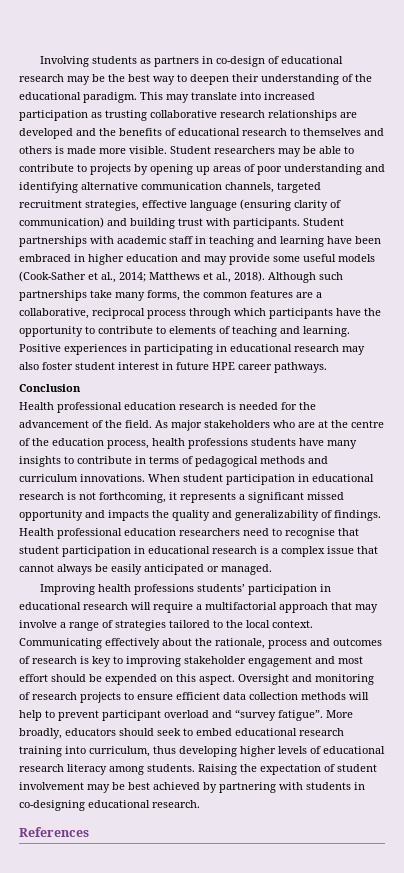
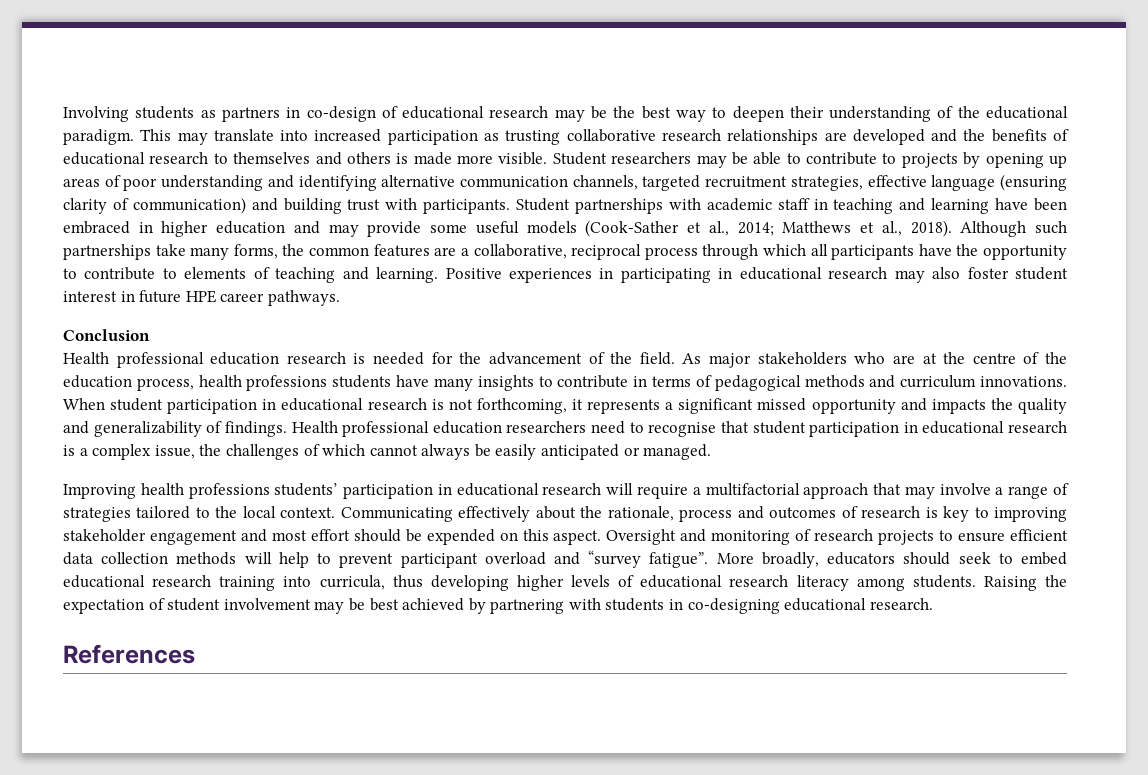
- Although such partnerships take many forms, the common features are a collaborative, reciprocal process through which participants have the opportunity to contribute to elements of teaching and learning.
+ Although such partnerships take many forms, the common features are a collaborative, reciprocal process through which all participants have the opportunity to contribute to elements of teaching and learning.
- Health professional education researchers need to recognise that student participation in educational research is a complex issue that cannot always be easily anticipated or managed.
+ Health professional education researchers need to recognise that student participation in educational research is a complex issue, the challenges of which cannot always be easily anticipated or managed.
- More broadly, educators should seek to embed educational research training into curriculum, thus developing higher levels of educational research literacy among students.
+ More broadly, educators should seek to embed educational research training into curricula, thus developing higher levels of educational research literacy among students.

